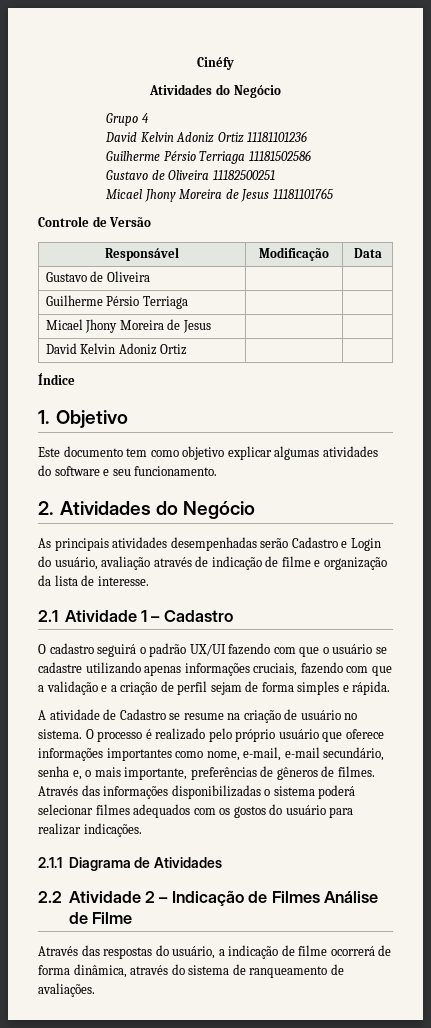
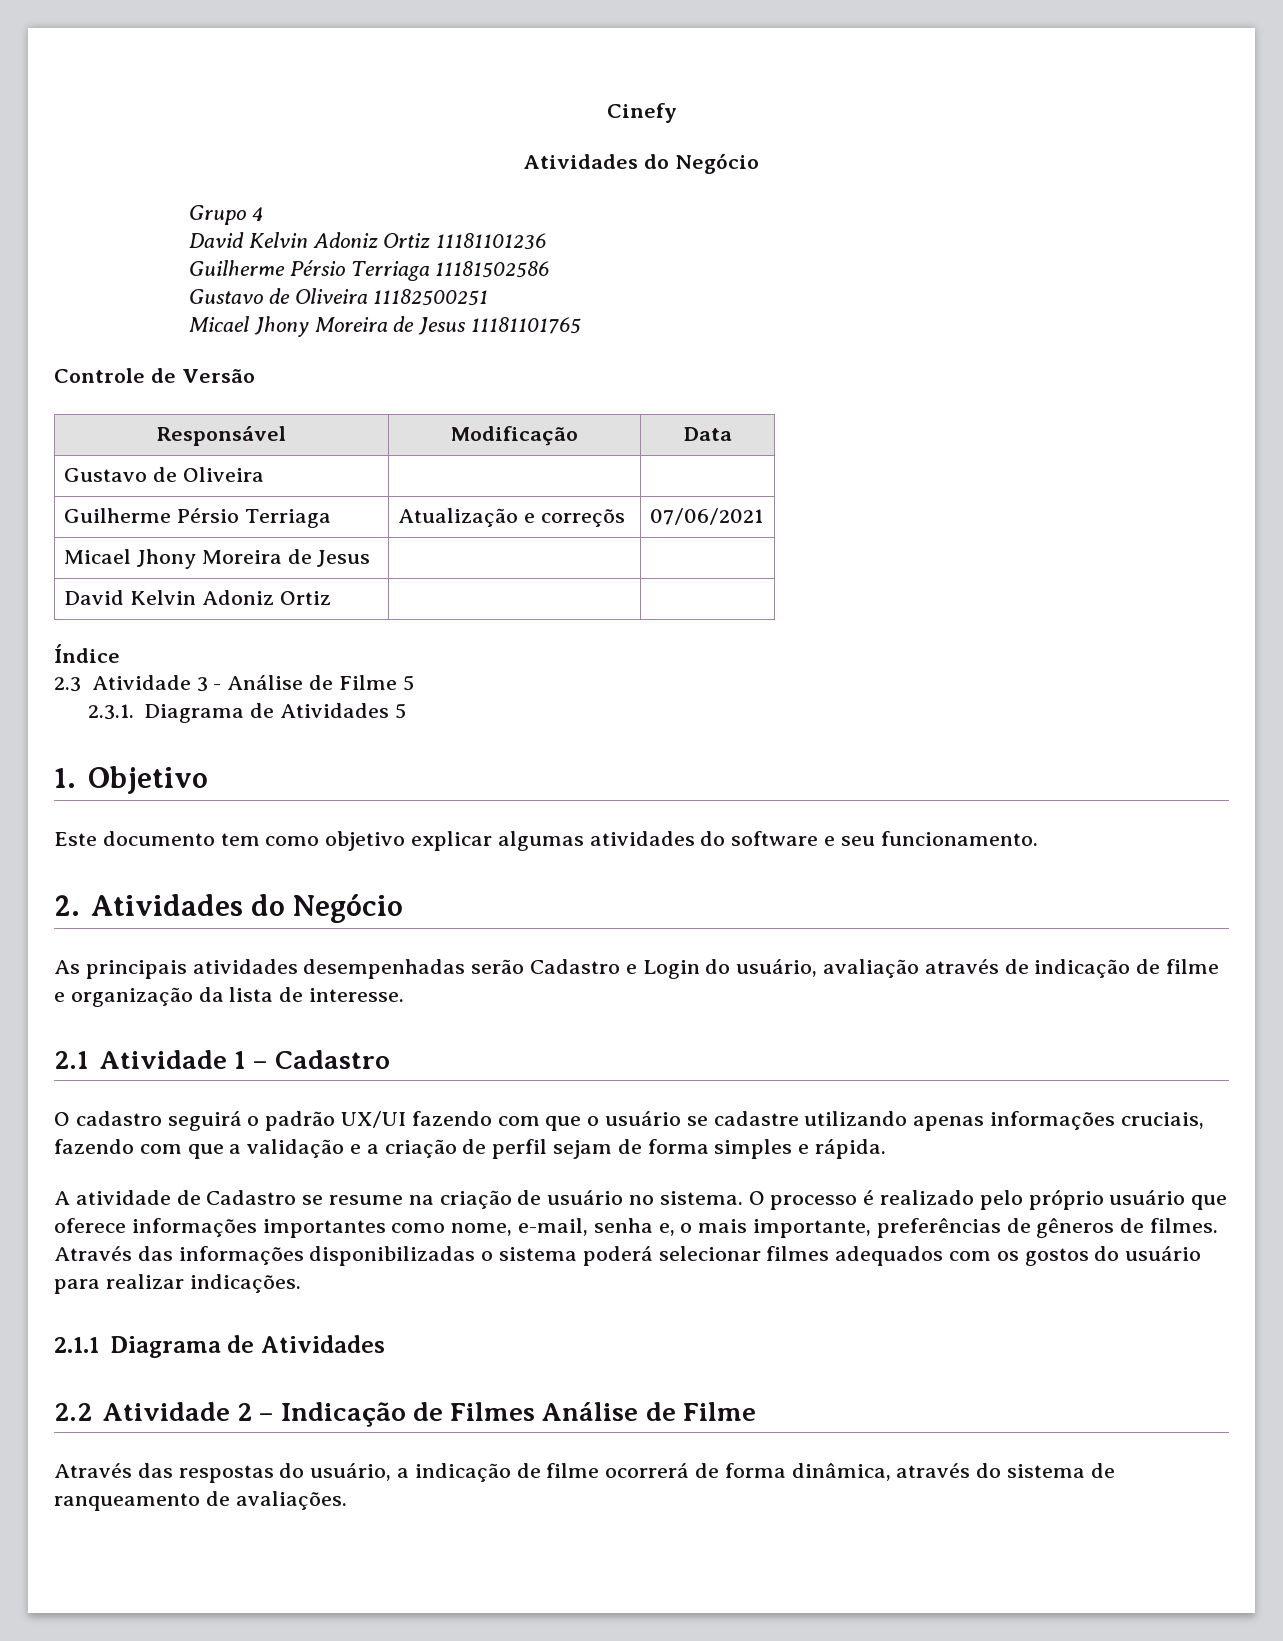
- Cinéfy
+ Cinefy
- Guilherme Pérsio Terriaga | |
+ Guilherme Pérsio Terriaga | Atualização e correçõs | 07/06/2021
+ 2.3 Atividade 3 - Análise de Filme 5
+ 2.3.1. Diagrama de Atividades 5
- O processo é realizado pelo próprio usuário que oferece informações importantes como nome, e-mail, e-mail secundário, senha e, o mais importante, preferências de gêneros de filmes.
+ O processo é realizado pelo próprio usuário que oferece informações importantes como nome, e-mail, senha e, o mais importante, preferências de gêneros de filmes.

